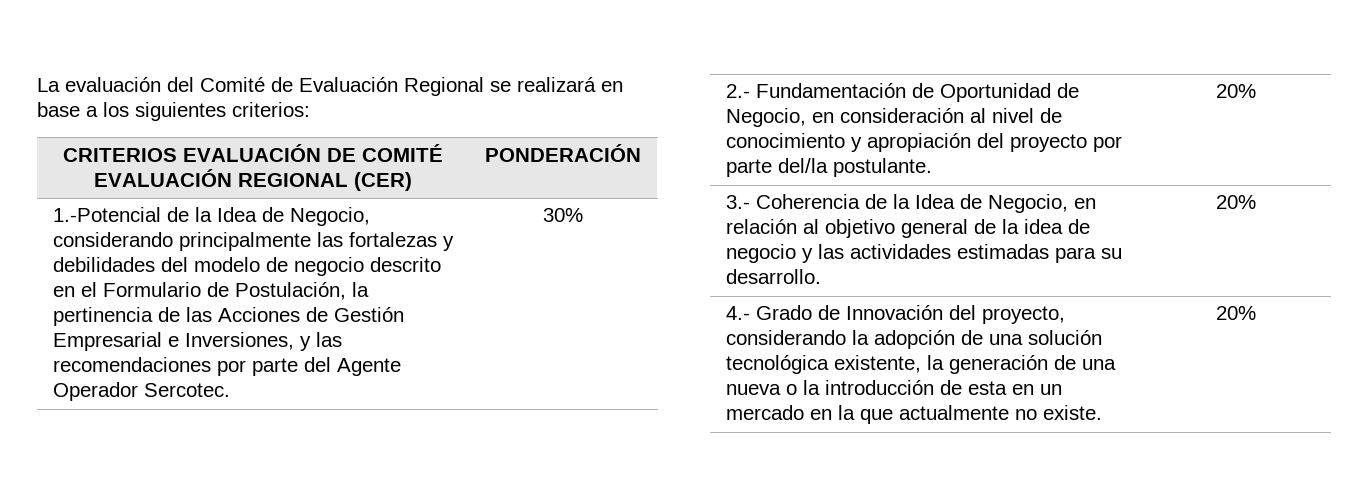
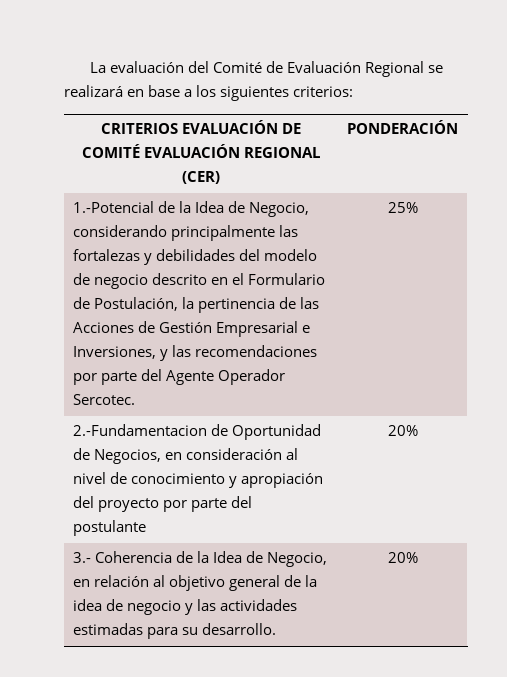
- 30%
- 2.- Fundamentación de Oportunidad de Negocio, en consideración al nivel de conocimiento y apropiación del proyecto por parte del/la postulante. | 20%
+ 25%
+ 2.-Fundamentacion de Oportunidad de Negocios, en consideración al nivel de conocimiento y apropiación del proyecto por parte del postulante | 20%
- 4.- Grado de Innovación del proyecto, considerando la adopción de una solución tecnológica existente, la generación de una nueva o la introducción de esta en un mercado en la que actualmente no existe. | 20%

